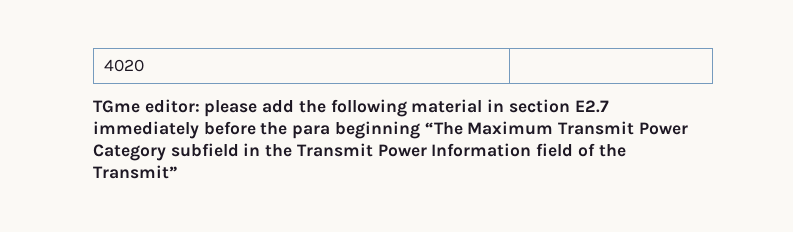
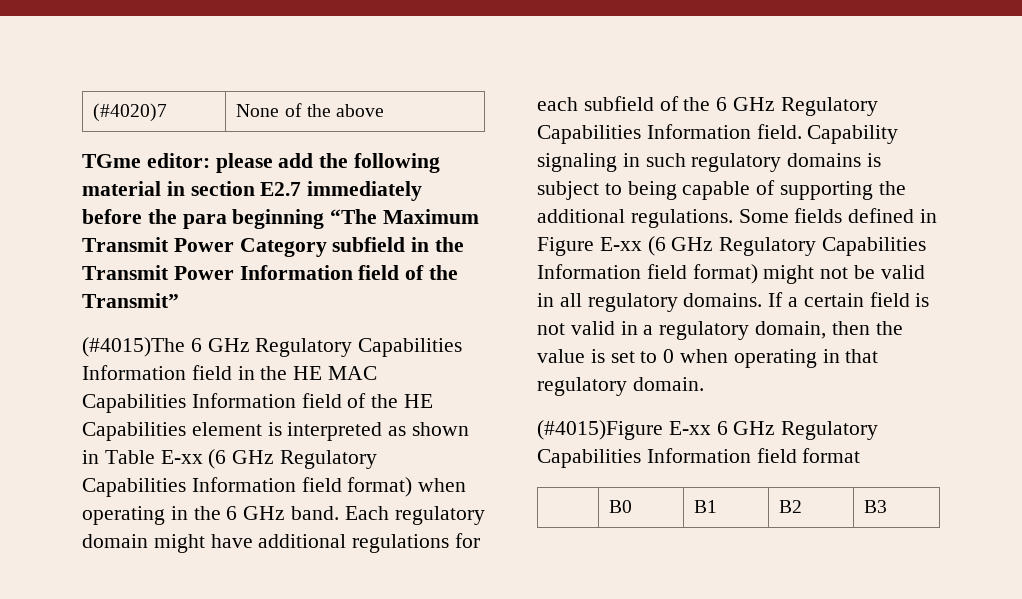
- 4020 |
+ (#4020)7 | None of the above
+ (#4015)The 6 GHz Regulatory Capabilities Information field in the HE MAC Capabilities Information field of the HE Capabilities element is interpreted as shown in Table E-xx (6 GHz Regulatory Capabilities Information field format) when operating in the 6 GHz band. Each regulatory domain might have additional regulations for each subfield of the 6 GHz Regulatory Capabilities Information field. Capability signaling in such regulatory domains is subject to being capable of supporting the additional regulations. Some fields defined in Figure E-xx (6 GHz Regulatory Capabilities Information field format) might not be valid in all regulatory domains. If a certain field is not valid in a regulatory domain, then the value is set to 0 when operating in that regulatory domain.
+ (#4015)Figure E-xx 6 GHz Regulatory Capabilities Information field format
+ | B0 | B1 | B2 | B3

